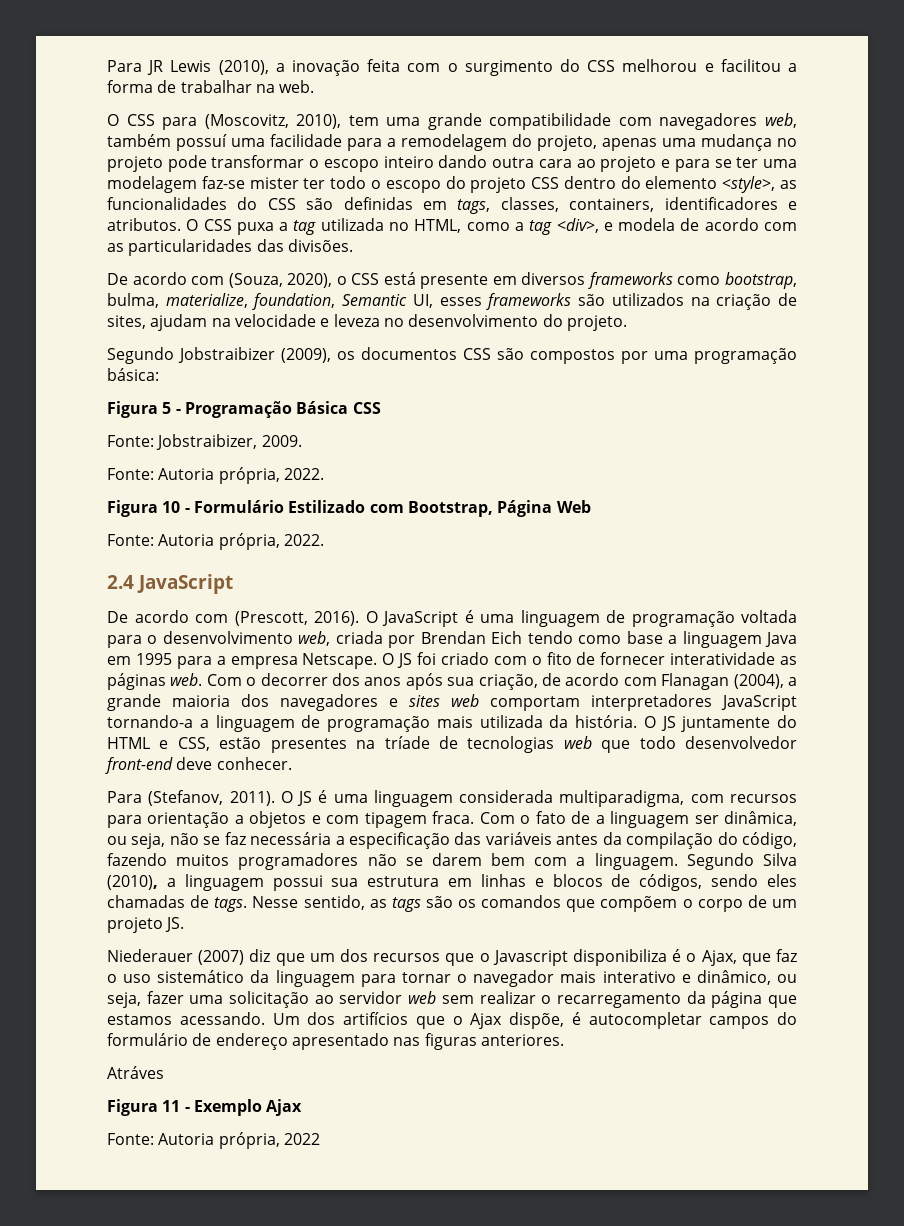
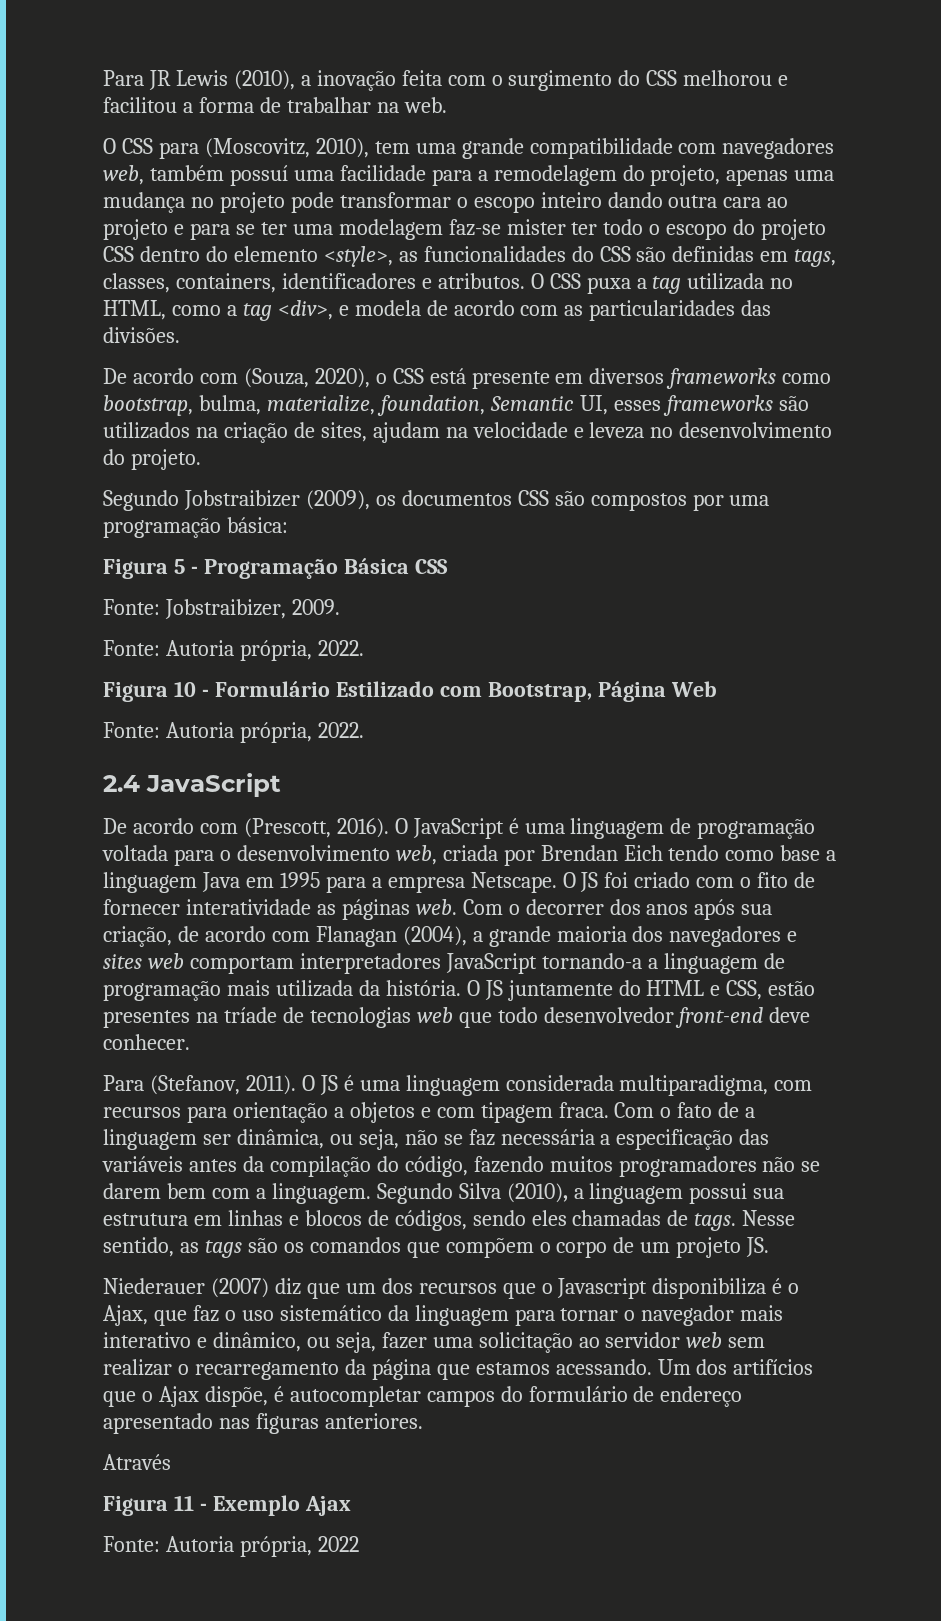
- Atráves
+ Através

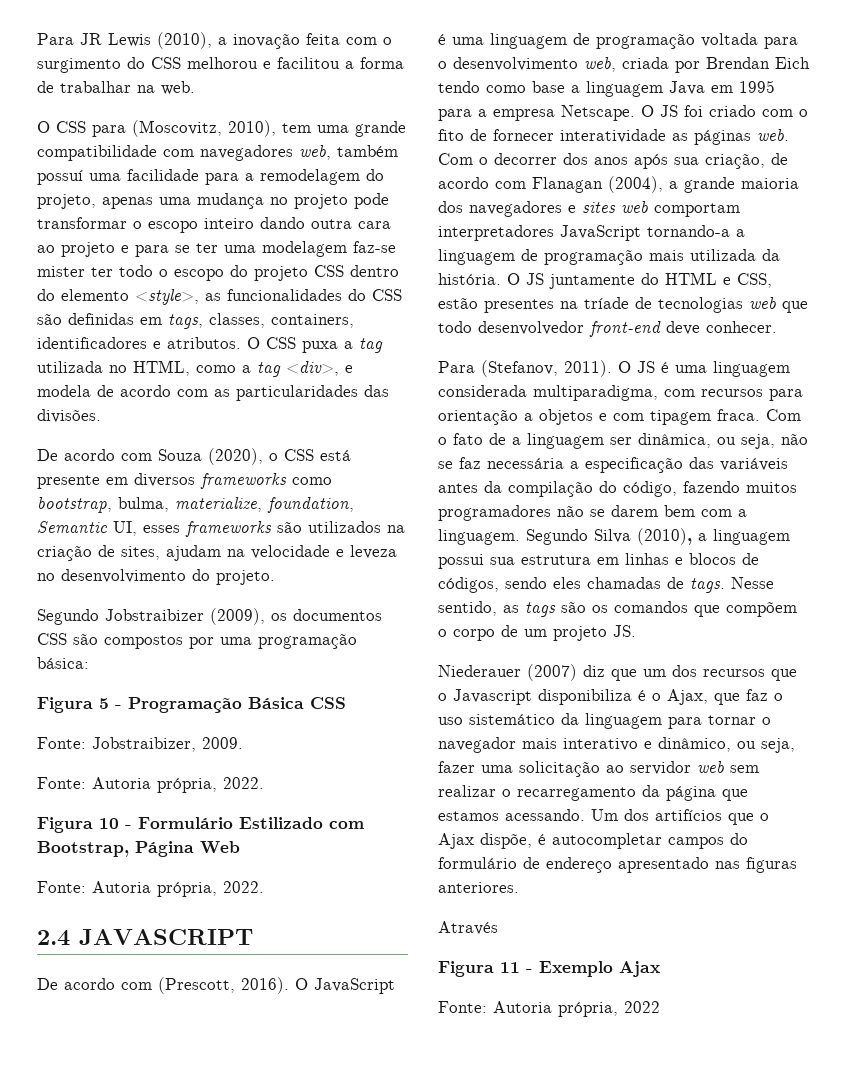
- De acordo com (Souza, 2020), o CSS está presente em diversos frameworks como bootstrap, bulma, materialize, foundation, Semantic UI, esses frameworks são utilizados na criação de sites, ajudam na velocidade e leveza no desenvolvimento do projeto.
+ De acordo com Souza (2020), o CSS está presente em diversos frameworks como bootstrap, bulma, materialize, foundation, Semantic UI, esses frameworks são utilizados na criação de sites, ajudam na velocidade e leveza no desenvolvimento do projeto.
- 2.4 JavaScript
+ 2.4 JAVASCRIPT

